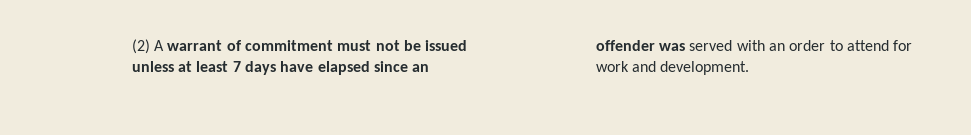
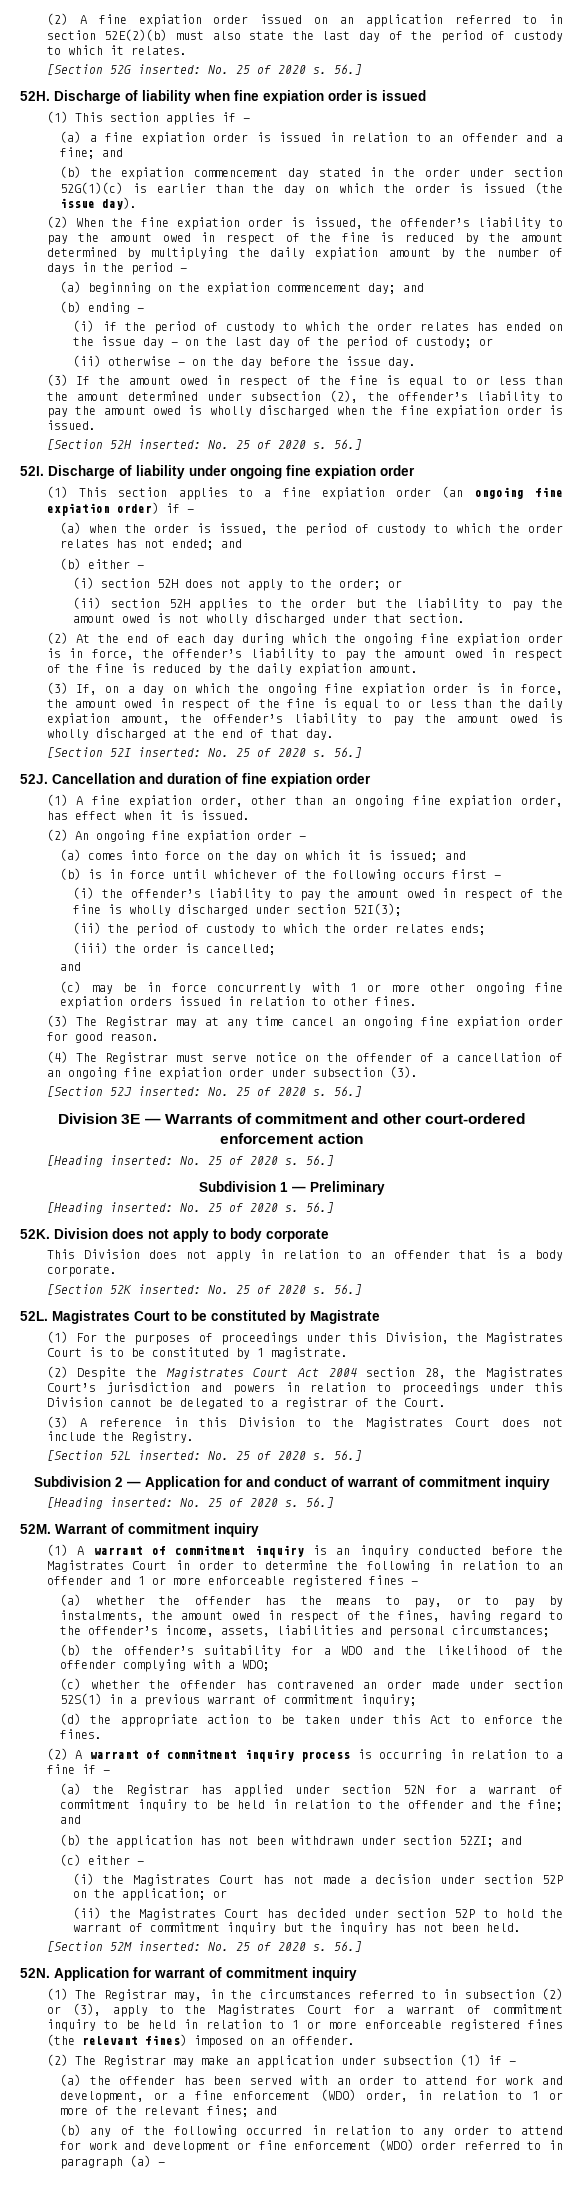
- (2) A warrant of commitment must not be issued unless at least 7 days have elapsed since an offender was served with an order to attend for work and development.
+ (2) A fine expiation order issued on an application referred to in section 52E(2)(b) must also state the last day of the period of custody to which it relates.
+ [Section 52G inserted: No. 25 of 2020 s. 56.]
+ 52H. Discharge of liability when fine expiation order is issued
+ (1) This section applies if —
+ (a) a fine expiation order is issued in relation to an offender and a fine; and
+ (b) the expiation commencement day stated in the order under section 52G(1)(c) is earlier than the day on which the order is issued (the issue day).
+ (2) When the fine expiation order is issued, the offender’s liability to pay the amount owed in respect of the fine is reduced by the amount determined by multiplying the daily expiation amount by the number of days in the period —
+ (a) beginning on the expiation commencement day; and
+ (b) ending —
+ (i) if the period of custody to which the order relates has ended on the issue day — on the last day of the period of custody; or
+ (ii) otherwise — on the day before the issue day.
+ (3) If the amount owed in respect of the fine is equal to or less than the amount determined under subsection (2), the offender’s liability to pay the amount owed is wholly discharged when the fine expiation order is issued.
+ [Section 52H inserted: No. 25 of 2020 s. 56.]
+ 52I. Discharge of liability under ongoing fine expiation order
+ (1) This section applies to a fine expiation order (an ongoing fine expiation order) if —
+ (a) when the order is issued, the period of custody to which the order relates has not ended; and
+ (b) either —
+ (i) section 52H does not apply to the order; or
+ (ii) section 52H applies to the order but the liability to pay the amount owed is not wholly discharged under that section.
+ (2) At the end of each day during which the ongoing fine expiation order is in force, the offender’s liability to pay the amount owed in respect of the fine is reduced by the daily expiation amount.
+ (3) If, on a day on which the ongoing fine expiation order is in force, the amount owed in respect of the fine is equal to or less than the daily expiation amount, the offender’s liability to pay the amount owed is wholly discharged at the end of that day.
+ [Section 52I inserted: No. 25 of 2020 s. 56.]
+ 52J. Cancellation and duration of fine expiation order
+ (1) A fine expiation order, other than an ongoing fine expiation order, has effect when it is issued.
+ (2) An ongoing fine expiation order —
+ (a) comes into force on the day on which it is issued; and
+ (b) is in force until whichever of the following occurs first —
+ (i) the offender’s liability to pay the amount owed in respect of the fine is wholly discharged under section 52I(3);
+ (ii) the period of custody to which the order relates ends;
+ (iii) the order is cancelled;
+ and
+ (c) may be in force concurrently with 1 or more other ongoing fine expiation orders issued in relation to other fines.
+ (3) The Registrar may at any time cancel an ongoing fine expiation order for good reason.
+ (4) The Registrar must serve notice on the offender of a cancellation of an ongoing fine expiation order under subsection (3).
+ [Section 52J inserted: No. 25 of 2020 s. 56.]
+ Division 3E — Warrants of commitment and other court-ordered enforcement action
+ [Heading inserted: No. 25 of 2020 s. 56.]
+ Subdivision 1 — Preliminary
+ [Heading inserted: No. 25 of 2020 s. 56.]
+ 52K. Division does not apply to body corporate
+ This Division does not apply in relation to an offender that is a body corporate.
+ [Section 52K inserted: No. 25 of 2020 s. 56.]
+ 52L. Magistrates Court to be constituted by Magistrate
+ (1) For the purposes of proceedings under this Division, the Magistrates Court is to be constituted by 1 magistrate.
+ (2) Despite the Magistrates Court Act 2004 section 28, the Magistrates Court’s jurisdiction and powers in relation to proceedings under this Division cannot be delegated to a registrar of the Court.
+ (3) A reference in this Division to the Magistrates Court does not include the Registry.
+ [Section 52L inserted: No. 25 of 2020 s. 56.]
+ Subdivision 2 — Application for and conduct of warrant of commitment inquiry
+ [Heading inserted: No. 25 of 2020 s. 56.]
+ 52M. Warrant of commitment inquiry
+ (1) A warrant of commitment inquiry is an inquiry conducted before the Magistrates Court in order to determine the following in relation to an offender and 1 or more enforceable registered fines —
+ (a) whether the offender has the means to pay, or to pay by instalments, the amount owed in respect of the fines, having regard to the offender’s income, assets, liabilities and personal circumstances;
+ (b) the offender’s suitability for a WDO and the likelihood of the offender complying with a WDO;
+ (c) whether the offender has contravened an order made under section 52S(1) in a previous warrant of commitment inquiry;
+ (d) the appropriate action to be taken under this Act to enforce the fines.
+ (2) A warrant of commitment inquiry process is occurring in relation to a fine if —
+ (a) the Registrar has applied under section 52N for a warrant of commitment inquiry to be held in relation to the offender and the fine; and
+ (b) the application has not been withdrawn under section 52ZI; and
+ (c) either —
+ (i) the Magistrates Court has not made a decision under section 52P on the application; or
+ (ii) the Magistrates Court has decided under section 52P to hold the warrant of commitment inquiry but the inquiry has not been held.
+ [Section 52M inserted: No. 25 of 2020 s. 56.]
+ 52N. Application for warrant of commitment inquiry
+ (1) The Registrar may, in the circumstances referred to in subsection (2) or (3), apply to the Magistrates Court for a warrant of commitment inquiry to be held in relation to 1 or more enforceable registered fines (the relevant fines) imposed on an offender.
+ (2) The Registrar may make an application under subsection (1) if —
+ (a) the offender has been served with an order to attend for work and development, or a fine enforcement (WDO) order, in relation to 1 or more of the relevant fines; and
+ (b) any of the following occurred in relation to any order to attend for work and development or fine enforcement (WDO) order referred to in paragraph (a) —

